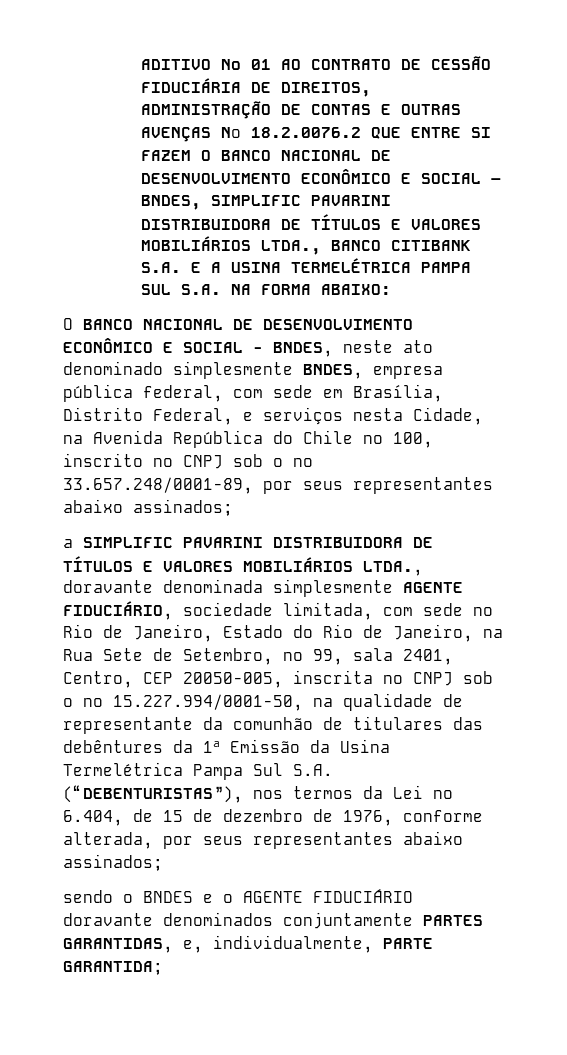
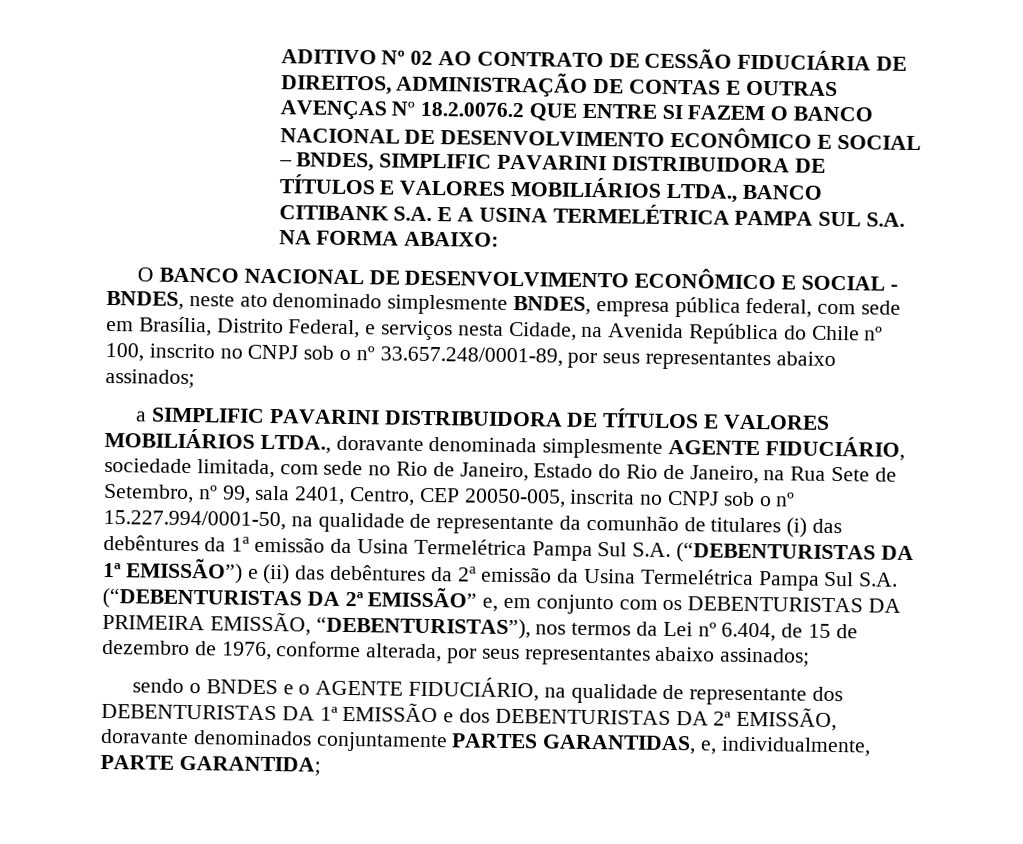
- ADITIVO Nº 01 AO CONTRATO DE CESSÃO FIDUCIÁRIA DE DIREITOS, ADMINISTRAÇÃO DE CONTAS E OUTRAS AVENÇAS Nº 18.2.0076.2 QUE ENTRE SI FAZEM O BANCO NACIONAL DE DESENVOLVIMENTO ECONÔMICO E SOCIAL – BNDES, SIMPLIFIC PAVARINI DISTRIBUIDORA DE TÍTULOS E VALORES MOBILIÁRIOS LTDA., BANCO CITIBANK S.A. E A USINA TERMELÉTRICA PAMPA SUL S.A. NA FORMA ABAIXO:
+ ADITIVO Nº 02 AO CONTRATO DE CESSÃO FIDUCIÁRIA DE DIREITOS, ADMINISTRAÇÃO DE CONTAS E OUTRAS AVENÇAS Nº 18.2.0076.2 QUE ENTRE SI FAZEM O BANCO NACIONAL DE DESENVOLVIMENTO ECONÔMICO E SOCIAL – BNDES, SIMPLIFIC PAVARINI DISTRIBUIDORA DE TÍTULOS E VALORES MOBILIÁRIOS LTDA., BANCO CITIBANK S.A. E A USINA TERMELÉTRICA PAMPA SUL S.A. NA FORMA ABAIXO:
- a SIMPLIFIC PAVARINI DISTRIBUIDORA DE TÍTULOS E VALORES MOBILIÁRIOS LTDA., doravante denominada simplesmente AGENTE FIDUCIÁRIO, sociedade limitada, com sede no Rio de Janeiro, Estado do Rio de Janeiro, na Rua Sete de Setembro, nº 99, sala 2401, Centro, CEP 20050-005, inscrita no CNPJ sob o nº 15.227.994/0001-50, na qualidade de representante da comunhão de titulares das debêntures da 1a Emissão da Usina Termelétrica Pampa Sul S.A. (“DEBENTURISTAS”), nos termos da Lei nº 6.404, de 15 de dezembro de 1976, conforme alterada, por seus representantes abaixo assinados;
+ a SIMPLIFIC PAVARINI DISTRIBUIDORA DE TÍTULOS E VALORES MOBILIÁRIOS LTDA., doravante denominada simplesmente AGENTE FIDUCIÁRIO, sociedade limitada, com sede no Rio de Janeiro, Estado do Rio de Janeiro, na Rua Sete de Setembro, nº 99, sala 2401, Centro, CEP 20050-005, inscrita no CNPJ sob o nº 15.227.994/0001-50, na qualidade de representante da comunhão de titulares (i) das debêntures da 1a emissão da Usina Termelétrica Pampa Sul S.A. (“DEBENTURISTAS DA 1ª EMISSÃO”) e (ii) das debêntures da 2a emissão da Usina Termelétrica Pampa Sul S.A. (“DEBENTURISTAS DA 2ª EMISSÃO” e, em conjunto com os DEBENTURISTAS DA PRIMEIRA EMISSÃO, “DEBENTURISTAS”), nos termos da Lei nº 6.404, de 15 de dezembro de 1976, conforme alterada, por seus representantes abaixo assinados;
- sendo o BNDES e o AGENTE FIDUCIÁRIO doravante denominados conjuntamente PARTES GARANTIDAS, e, individualmente, PARTE GARANTIDA;
+ sendo o BNDES e o AGENTE FIDUCIÁRIO, na qualidade de representante dos DEBENTURISTAS DA 1ª EMISSÃO e dos DEBENTURISTAS DA 2ª EMISSÃO, doravante denominados conjuntamente PARTES GARANTIDAS, e, individualmente, PARTE GARANTIDA;

